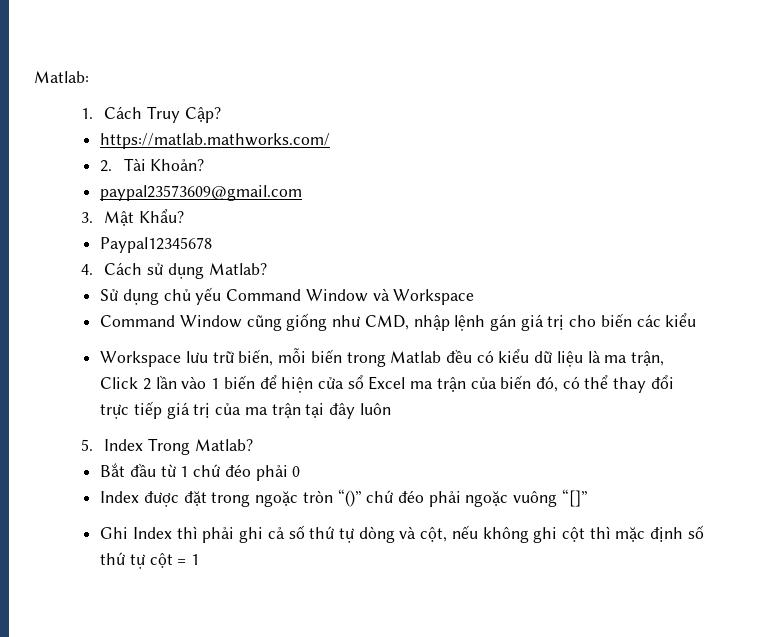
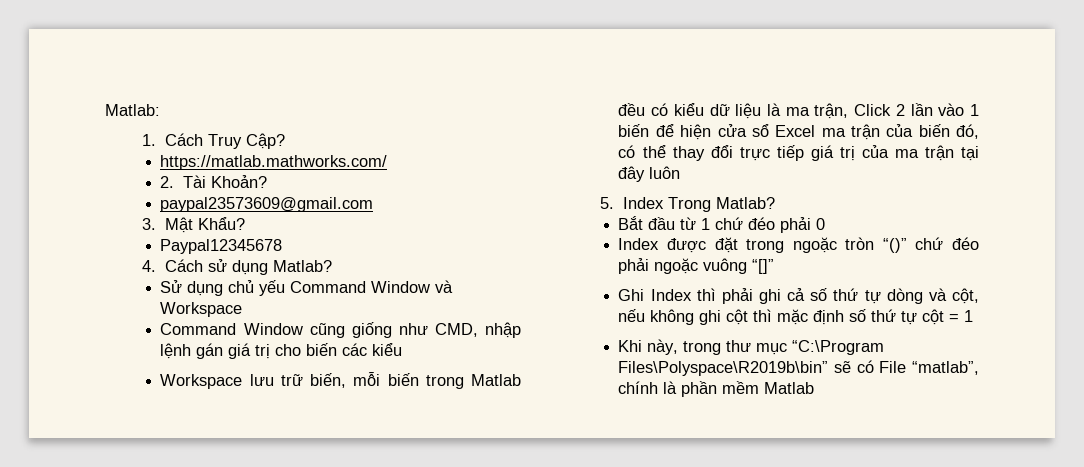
+ Khi này, trong thư mục “C:\Program Files\Polyspace\R2019b\bin” sẽ có File “matlab”, chính là phần mềm Matlab

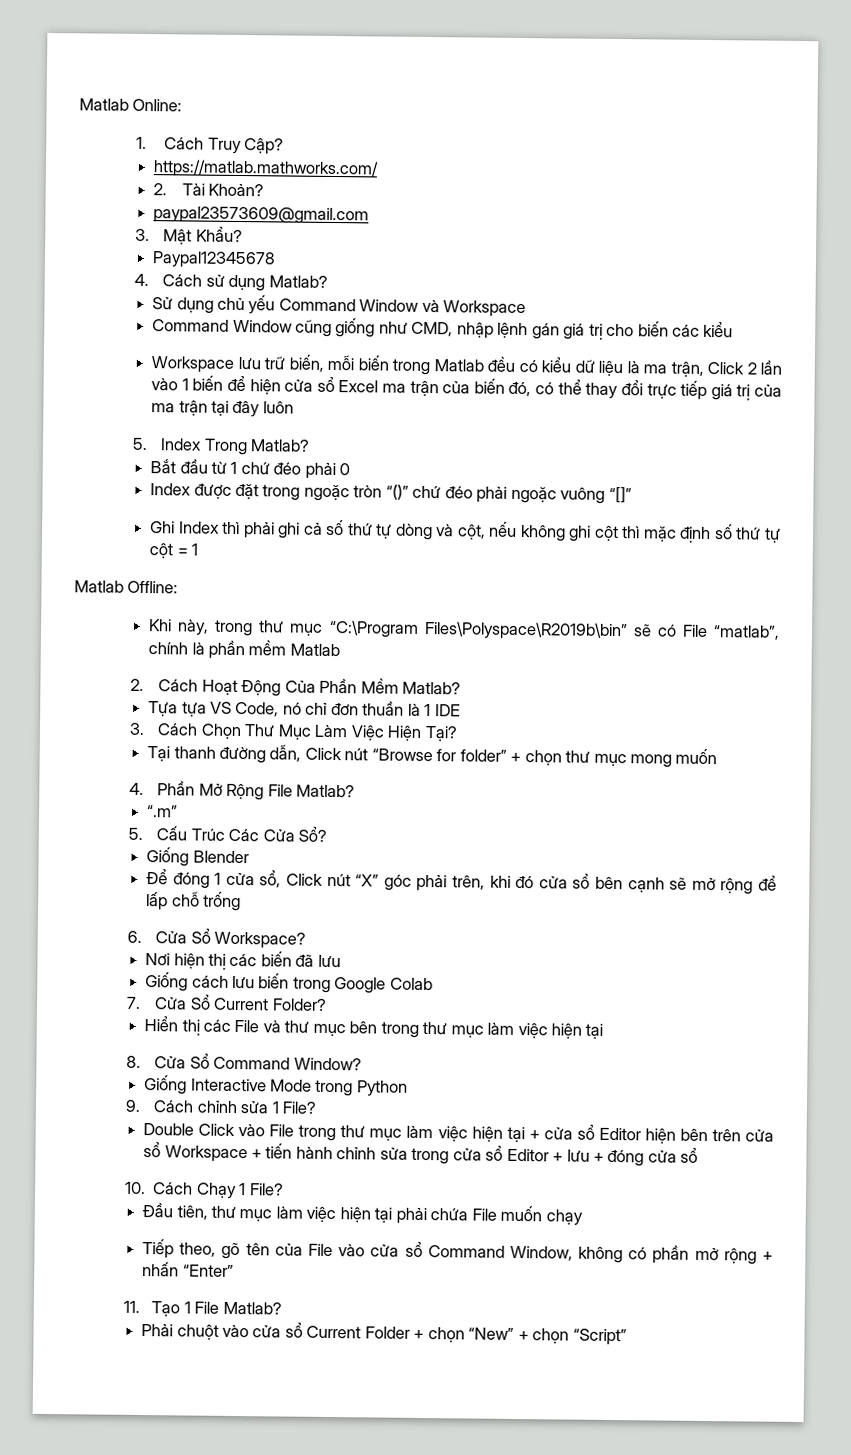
- Matlab:
+ Matlab Online:
+ Matlab Offline:
+ 2. Cách Hoạt Động Của Phần Mềm Matlab?
+ Tựa tựa VS Code, nó chỉ đơn thuần là 1 IDE
+ 3. Cách Chọn Thư Mục Làm Việc Hiện Tại?
+ Tại thanh đường dẫn, Click nút “Browse for folder” + chọn thư mục mong muốn
+ 4. Phần Mở Rộng File Matlab?
+ “.m”
+ 5. Cấu Trúc Các Cửa Sổ?
+ Giống Blender
+ Để đóng 1 cửa sổ, Click nút “X” góc phải trên, khi đó cửa sổ bên cạnh sẽ mở rộng để lấp chỗ trống
+ 6. Cửa Sổ Workspace?
+ Nơi hiện thị các biến đã lưu
+ Giống cách lưu biến trong Google Colab
+ 7. Cửa Sổ Current Folder?
+ Hiển thị các File và thư mục bên trong thư mục làm việc hiện tại
+ 8. Cửa Sổ Command Window?
+ Giống Interactive Mode trong Python
+ 9. Cách chỉnh sửa 1 File?
+ Double Click vào File trong thư mục làm việc hiện tại + cửa sổ Editor hiện bên trên cửa sổ Workspace + tiến hành chỉnh sửa trong cửa sổ Editor + lưu + đóng cửa sổ
+ 10. Cách Chạy 1 File?
+ Đầu tiên, thư mục làm việc hiện tại phải chứa File muốn chạy
+ Tiếp theo, gõ tên của File vào cửa sổ Command Window, không có phần mở rộng + nhấn “Enter”
+ 11. Tạo 1 File Matlab?
+ Phải chuột vào cửa sổ Current Folder + chọn “New” + chọn “Script”

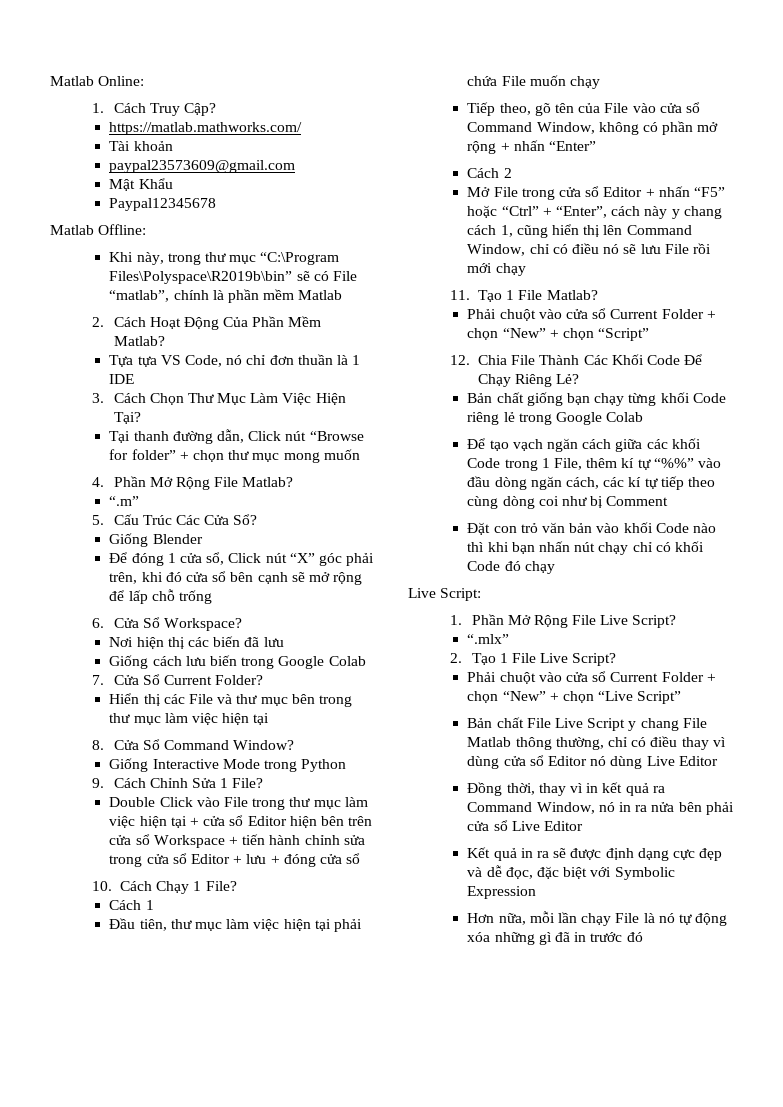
- 2. Tài Khoản?
+ Tài khoản
  paypal23573609@gmail.com
- 3. Mật Khẩu?
+ Mật Khẩu
  Paypal12345678
- 4. Cách sử dụng Matlab?
- Sử dụng chủ yếu Command Window và Workspace
- Command Window cũng giống như CMD, nhập lệnh gán giá trị cho biến các kiểu
- Workspace lưu trữ biến, mỗi biến trong Matlab đều có kiểu dữ liệu là ma trận, Click 2 lần vào 1 biến để hiện cửa sổ Excel ma trận của biến đó, có thể thay đổi trực tiếp giá trị của ma trận tại đây luôn
- 5. Index Trong Matlab?
- Bắt đầu từ 1 chứ đéo phải 0
- Index được đặt trong ngoặc tròn “()” chứ đéo phải ngoặc vuông “[]”
- Ghi Index thì phải ghi cả số thứ tự dòng và cột, nếu không ghi cột thì mặc định số thứ tự cột = 1
- 9. Cách chỉnh sửa 1 File?
+ 9. Cách Chỉnh Sửa 1 File?
+ Cách 1
+ Cách 2
+ Mở File trong cửa sổ Editor + nhấn “F5” hoặc “Ctrl” + “Enter”, cách này y chang cách 1, cũng hiển thị lên Command Window, chỉ có điều nó sẽ lưu File rồi mới chạy
+ 12. Chia File Thành Các Khối Code Để Chạy Riêng Lẻ?
+ Bản chất giống bạn chạy từng khối Code riêng lẻ trong Google Colab
+ Để tạo vạch ngăn cách giữa các khối Code trong 1 File, thêm kí tự “%%” vào đầu dòng ngăn cách, các kí tự tiếp theo cùng dòng coi như bị Comment
+ Đặt con trỏ văn bản vào khối Code nào thì khi bạn nhấn nút chạy chỉ có khối Code đó chạy
+ Live Script:
+ 1. Phần Mở Rộng File Live Script?
+ “.mlx”
+ 2. Tạo 1 File Live Script?
+ Phải chuột vào cửa sổ Current Folder + chọn “New” + chọn “Live Script”
+ Bản chất File Live Script y chang File Matlab thông thường, chỉ có điều thay vì dùng cửa sổ Editor nó dùng Live Editor
+ Đồng thời, thay vì in kết quả ra Command Window, nó in ra nửa bên phải cửa sổ Live Editor
+ Kết quả in ra sẽ được định dạng cực đẹp và dễ đọc, đặc biệt với Symbolic Expression
+ Hơn nữa, mỗi lần chạy File là nó tự động xóa những gì đã in trước đó

